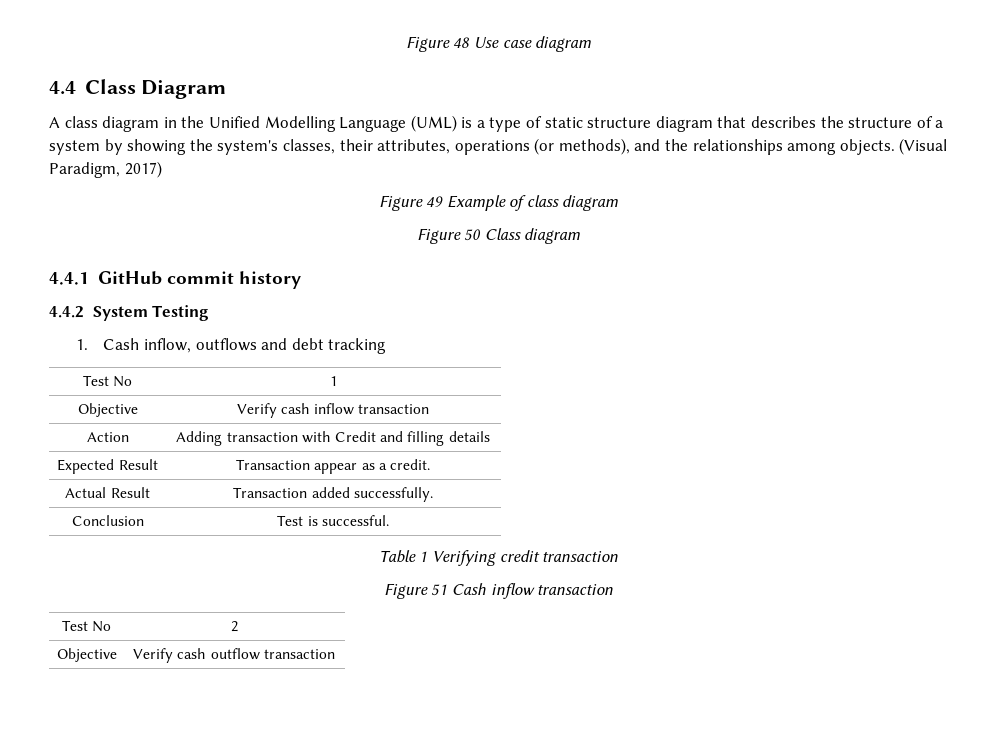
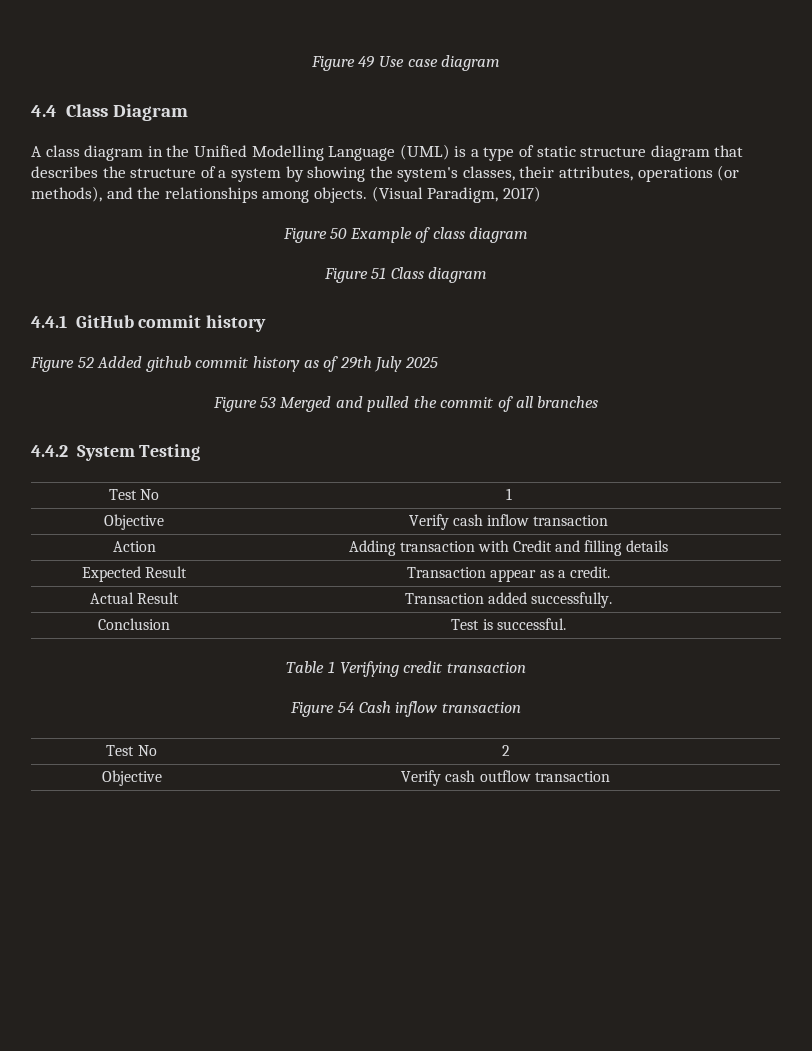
- Figure 48 Use case diagram
+ Figure 49 Use case diagram
- Figure 49 Example of class diagram
+ Figure 50 Example of class diagram
- Figure 50 Class diagram
+ Figure 51 Class diagram
+ Figure 52 Added github commit history as of 29th July 2025
+ Figure 53 Merged and pulled the commit of all branches
  4.4.2 System Testing
- 1. Cash inflow, outflows and debt tracking
- Figure 51 Cash inflow transaction
+ Figure 54 Cash inflow transaction

